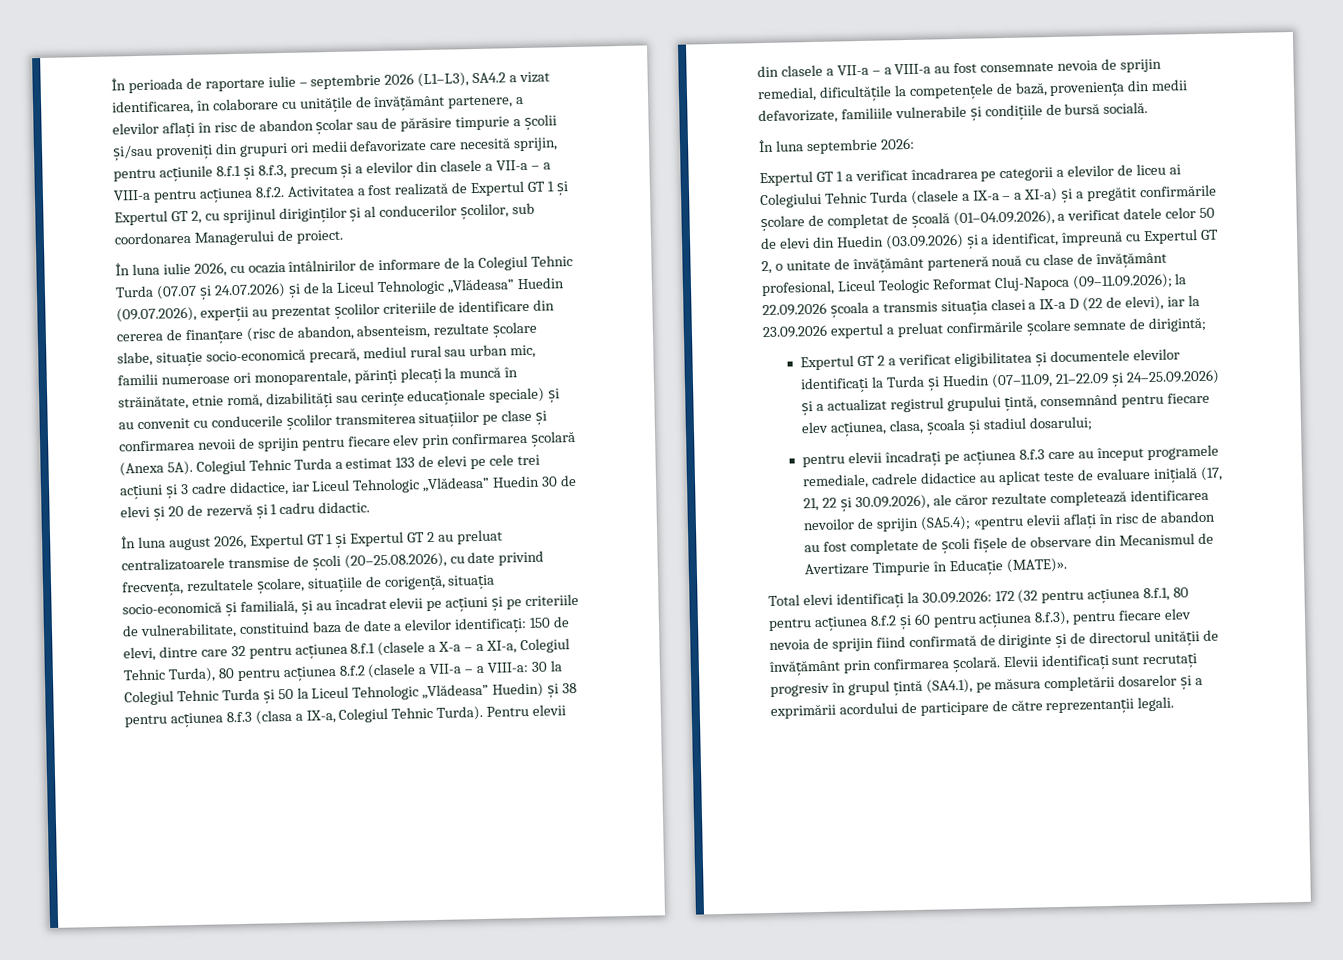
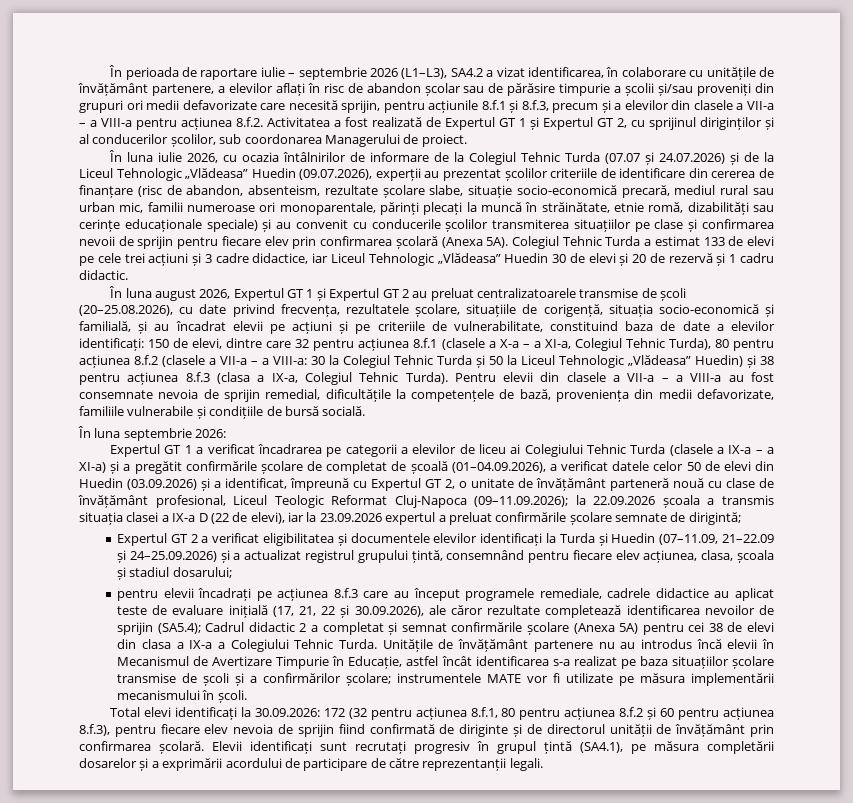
- pentru elevii încadrați pe acțiunea 8.f.3 care au început programele remediale, cadrele didactice au aplicat teste de evaluare inițială (17, 21, 22 și 30.09.2026), ale căror rezultate completează identificarea nevoilor de sprijin (SA5.4); «pentru elevii aflați în risc de abandon au fost completate de școli fișele de observare din Mecanismul de Avertizare Timpurie în Educație (MATE)».
+ pentru elevii încadrați pe acțiunea 8.f.3 care au început programele remediale, cadrele didactice au aplicat teste de evaluare inițială (17, 21, 22 și 30.09.2026), ale căror rezultate completează identificarea nevoilor de sprijin (SA5.4); Cadrul didactic 2 a completat și semnat confirmările școlare (Anexa 5A) pentru cei 38 de elevi din clasa a IX-a a Colegiului Tehnic Turda. Unitățile de învățământ partenere nu au introdus încă elevii în Mecanismul de Avertizare Timpurie în Educație, astfel încât identificarea s-a realizat pe baza situațiilor școlare transmise de școli și a confirmărilor școlare; instrumentele MATE vor fi utilizate pe măsura implementării mecanismului în școli.

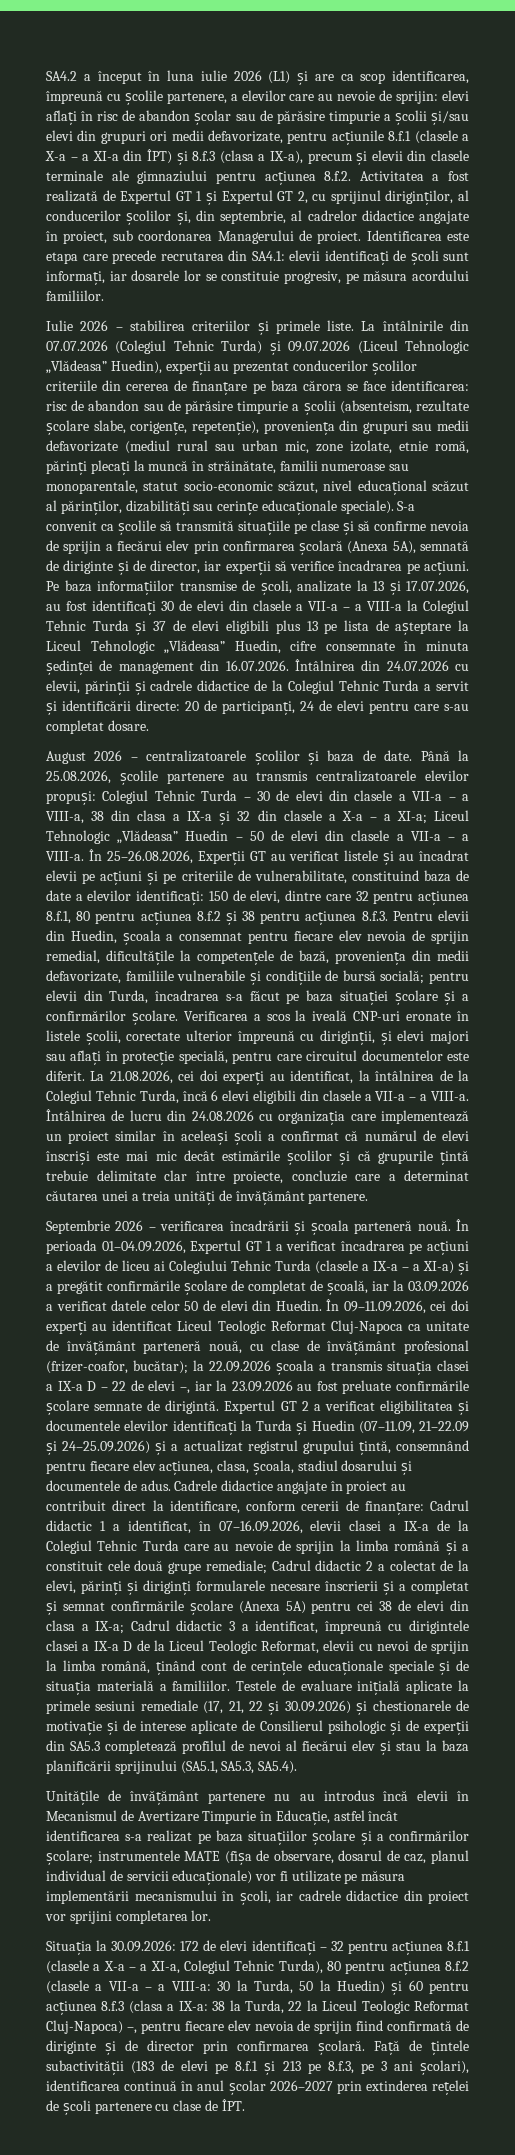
- În perioada de raportare iulie – septembrie 2026 (L1–L3), SA4.2 a vizat identificarea, în colaborare cu unitățile de învățământ partenere, a elevilor aflați în risc de abandon școlar sau de părăsire timpurie a școlii și/sau proveniți din grupuri ori medii defavorizate care necesită sprijin, pentru acțiunile 8.f.1 și 8.f.3, precum și a elevilor din clasele a VII-a – a VIII-a pentru acțiunea 8.f.2. Activitatea a fost realizată de Expertul GT 1 și Expertul GT 2, cu sprijinul diriginților și al conducerilor școlilor, sub coordonarea Managerului de proiect.
- În luna iulie 2026, cu ocazia întâlnirilor de informare de la Colegiul Tehnic Turda (07.07 și 24.07.2026) și de la Liceul Tehnologic „Vlădeasa” Huedin (09.07.2026), experții au prezentat școlilor criteriile de identificare din cererea de finanțare (risc de abandon, absenteism, rezultate școlare slabe, situație socio-economică precară, mediul rural sau urban mic, familii numeroase ori monoparentale, părinți plecați la muncă în străinătate, etnie romă, dizabilități sau cerințe educaționale speciale) și au convenit cu conducerile școlilor transmiterea situațiilor pe clase și confirmarea nevoii de sprijin pentru fiecare elev prin confirmarea școlară (Anexa 5A). Colegiul Tehnic Turda a estimat 133 de elevi pe cele trei acțiuni și 3 cadre didactice, iar Liceul Tehnologic „Vlădeasa” Huedin 30 de elevi și 20 de rezervă și 1 cadru didactic.
- În luna august 2026, Expertul GT 1 și Expertul GT 2 au preluat centralizatoarele transmise de școli (20–25.08.2026), cu date privind frecvența, rezultatele școlare, situațiile de corigență, situația socio-economică și familială, și au încadrat elevii pe acțiuni și pe criteriile de vulnerabilitate, constituind baza de date a elevilor identificați:
+ SA4.2 a început în luna iulie 2026 (L1) și are ca scop identificarea, împreună cu școlile partenere, a elevilor care au nevoie de sprijin: elevi aflați în risc de abandon școlar sau de părăsire timpurie a școlii și/sau elevi din grupuri ori medii defavorizate, pentru acțiunile 8.f.1 (clasele a X-a – a XI-a din ÎPT) și 8.f.3 (clasa a IX-a), precum și elevii din clasele terminale ale gimnaziului pentru acțiunea 8.f.2. Activitatea a fost realizată de Expertul GT 1 și Expertul GT 2, cu sprijinul diriginților, al conducerilor școlilor și, din septembrie, al cadrelor didactice angajate în proiect, sub coordonarea Managerului de proiect. Identificarea este etapa care precede recrutarea din SA4.1: elevii identificați de școli sunt informați, iar dosarele lor se constituie progresiv, pe măsura acordului familiilor.
+ Iulie 2026 – stabilirea criteriilor și primele liste. La întâlnirile din 07.07.2026 (Colegiul Tehnic Turda) și 09.07.2026 (Liceul Tehnologic „Vlădeasa” Huedin), experții au prezentat conducerilor școlilor criteriile din cererea de finanțare pe baza cărora se face identificarea: risc de abandon sau de părăsire timpurie a școlii (absenteism, rezultate școlare slabe, corigențe, repetenție), proveniența din grupuri sau medii defavorizate (mediul rural sau urban mic, zone izolate, etnie romă, părinți plecați la muncă în străinătate, familii numeroase sau monoparentale, statut socio-economic scăzut, nivel educațional scăzut al părinților, dizabilități sau cerințe educaționale speciale). S-a convenit ca școlile să transmită situațiile pe clase și să confirme nevoia de sprijin a fiecărui elev prin confirmarea școlară (Anexa 5A), semnată de diriginte și de director, iar experții să verifice încadrarea pe acțiuni. Pe baza informațiilor transmise de școli, analizate la 13 și 17.07.2026, au fost identificați 30 de elevi din clasele a VII-a – a VIII-a la Colegiul Tehnic Turda și 37 de elevi eligibili plus 13 pe lista de așteptare la Liceul Tehnologic „Vlădeasa” Huedin, cifre consemnate în minuta ședinței de management din 16.07.2026. Întâlnirea din 24.07.2026 cu elevii, părinții și cadrele didactice de la Colegiul Tehnic Turda a servit și identificării directe: 20 de participanți, 24 de elevi pentru care s-au completat dosare.
+ August 2026 – centralizatoarele școlilor și baza de date. Până la 25.08.2026, școlile partenere au transmis centralizatoarele elevilor propuși: Colegiul Tehnic Turda – 30 de elevi din clasele a VII-a – a VIII-a, 38 din clasa a IX-a și 32 din clasele a X-a – a XI-a; Liceul Tehnologic „Vlădeasa” Huedin – 50 de elevi din clasele a VII-a – a VIII-a. În 25–26.08.2026, Experții GT au verificat listele și au încadrat elevii pe acțiuni și pe criteriile de vulnerabilitate, constituind baza de date a elevilor identificați:
- 150 de elevi, dintre care 32 pentru acțiunea 8.f.1 (clasele a X-a – a XI-a, Colegiul Tehnic Turda), 80 pentru acțiunea 8.f.2 (clasele a VII-a – a VIII-a: 30 la Colegiul Tehnic Turda și 50 la Liceul Tehnologic „Vlădeasa” Huedin) și 38 pentru acțiunea 8.f.3 (clasa a IX-a, Colegiul Tehnic Turda). Pentru elevii din clasele a VII-a – a VIII-a au fost consemnate nevoia de sprijin remedial, dificultățile la competențele de bază, proveniența din medii defavorizate, familiile vulnerabile și condițiile de bursă socială.
- În luna septembrie 2026:
- Expertul GT 1 a verificat încadrarea pe categorii a elevilor de liceu ai Colegiului Tehnic Turda (clasele a IX-a – a XI-a) și a pregătit confirmările școlare de completat de școală (01–04.09.2026), a verificat datele celor 50 de elevi din Huedin (03.09.2026) și a identificat, împreună cu Expertul GT 2, o unitate de învățământ parteneră nouă cu clase de învățământ profesional, Liceul Teologic Reformat Cluj-Napoca (09–11.09.2026);
+ 150 de elevi, dintre care 32 pentru acțiunea 8.f.1, 80 pentru acțiunea 8.f.2 și 38 pentru acțiunea 8.f.3. Pentru elevii din Huedin, școala a consemnat pentru fiecare elev nevoia de sprijin remedial, dificultățile la competențele de bază, proveniența din medii defavorizate, familiile vulnerabile și condițiile de bursă socială; pentru elevii din Turda, încadrarea s-a făcut pe baza situației școlare și a confirmărilor școlare. Verificarea a scos la iveală CNP-uri eronate în listele școlii, corectate ulterior împreună cu diriginții, și elevi majori sau aflați în protecție specială, pentru care circuitul documentelor este diferit. La 21.08.2026, cei doi experți au identificat, la întâlnirea de la Colegiul Tehnic Turda, încă 6 elevi eligibili din clasele a VII-a – a VIII-a. Întâlnirea de lucru din 24.08.2026 cu organizația care implementează un proiect similar în aceleași școli a confirmat că numărul de elevi înscriși este mai mic decât estimările școlilor și că grupurile țintă trebuie delimitate clar între proiecte, concluzie care a determinat căutarea unei a treia unități de învățământ partenere.
+ Septembrie 2026 – verificarea încadrării și școala parteneră nouă. În perioada 01–04.09.2026, Expertul GT 1 a verificat încadrarea pe acțiuni a elevilor de liceu ai Colegiului Tehnic Turda (clasele a IX-a – a XI-a) și a pregătit confirmările școlare de completat de școală, iar la 03.09.2026 a verificat datele celor 50 de elevi din Huedin. În 09–11.09.2026, cei doi experți au identificat Liceul Teologic Reformat Cluj-Napoca ca unitate de învățământ parteneră nouă, cu clase de învățământ profesional (frizer-coafor, bucătar);
- la 22.09.2026 școala a transmis situația clasei a IX-a D (22 de elevi), iar la 23.09.2026 expertul a preluat confirmările școlare semnate de dirigintă;
- Expertul GT 2 a verificat eligibilitatea și documentele elevilor identificați la Turda și Huedin (07–11.09, 21–22.09 și 24–25.09.2026) și a actualizat registrul grupului țintă, consemnând pentru fiecare elev acțiunea, clasa, școala și stadiul dosarului;
- pentru elevii încadrați pe acțiunea 8.f.3 care au început programele remediale, cadrele didactice au aplicat teste de evaluare inițială (17, 21, 22 și 30.09.2026), ale căror rezultate completează identificarea nevoilor de sprijin (SA5.4); Cadrul didactic 2 a completat și semnat confirmările școlare (Anexa 5A) pentru cei 38 de elevi din clasa a IX-a a Colegiului Tehnic Turda. Unitățile de învățământ partenere nu au introdus încă elevii în Mecanismul de Avertizare Timpurie în Educație, astfel încât identificarea s-a realizat pe baza situațiilor școlare transmise de școli și a confirmărilor școlare;
+ la 22.09.2026 școala a transmis situația clasei a IX-a D – 22 de elevi –, iar la 23.09.2026 au fost preluate confirmările școlare semnate de dirigintă. Expertul GT 2 a verificat eligibilitatea și documentele elevilor identificați la Turda și Huedin (07–11.09, 21–22.09 și 24–25.09.2026) și a actualizat registrul grupului țintă, consemnând pentru fiecare elev acțiunea, clasa, școala, stadiul dosarului și documentele de adus. Cadrele didactice angajate în proiect au contribuit direct la identificare, conform cererii de finanțare: Cadrul didactic 1 a identificat, în 07–16.09.2026, elevii clasei a IX-a de la Colegiul Tehnic Turda care au nevoie de sprijin la limba română și a constituit cele două grupe remediale; Cadrul didactic 2 a colectat de la elevi, părinți și diriginți formularele necesare înscrierii și a completat și semnat confirmările școlare (Anexa 5A) pentru cei 38 de elevi din clasa a IX-a; Cadrul didactic 3 a identificat, împreună cu dirigintele clasei a IX-a D de la Liceul Teologic Reformat, elevii cu nevoi de sprijin la limba română, ținând cont de cerințele educaționale speciale și de situația materială a familiilor. Testele de evaluare inițială aplicate la primele sesiuni remediale (17, 21, 22 și 30.09.2026) și chestionarele de motivație și de interese aplicate de Consilierul psihologic și de experții din SA5.3 completează profilul de nevoi al fiecărui elev și stau la baza planificării sprijinului (SA5.1, SA5.3, SA5.4).
+ Unitățile de învățământ partenere nu au introdus încă elevii în Mecanismul de Avertizare Timpurie în Educație, astfel încât identificarea s-a realizat pe baza situațiilor școlare și a confirmărilor școlare;
- instrumentele MATE vor fi utilizate pe măsura implementării mecanismului în școli.
- Total elevi identificați la 30.09.2026: 172 (32 pentru acțiunea 8.f.1, 80 pentru acțiunea 8.f.2 și 60 pentru acțiunea 8.f.3), pentru fiecare elev nevoia de sprijin fiind confirmată de diriginte și de directorul unității de învățământ prin confirmarea școlară. Elevii identificați sunt recrutați progresiv în grupul țintă (SA4.1), pe măsura completării dosarelor și a exprimării acordului de participare de către reprezentanții legali.
+ instrumentele MATE (fișa de observare, dosarul de caz, planul individual de servicii educaționale) vor fi utilizate pe măsura implementării mecanismului în școli, iar cadrele didactice din proiect vor sprijini completarea lor.
+ Situația la 30.09.2026: 172 de elevi identificați – 32 pentru acțiunea 8.f.1 (clasele a X-a – a XI-a, Colegiul Tehnic Turda), 80 pentru acțiunea 8.f.2 (clasele a VII-a – a VIII-a: 30 la Turda, 50 la Huedin) și 60 pentru acțiunea 8.f.3 (clasa a IX-a: 38 la Turda, 22 la Liceul Teologic Reformat Cluj-Napoca) –, pentru fiecare elev nevoia de sprijin fiind confirmată de diriginte și de director prin confirmarea școlară. Față de țintele subactivității (183 de elevi pe 8.f.1 și 213 pe 8.f.3, pe 3 ani școlari), identificarea continuă în anul școlar 2026–2027 prin extinderea rețelei de școli partenere cu clase de ÎPT.

